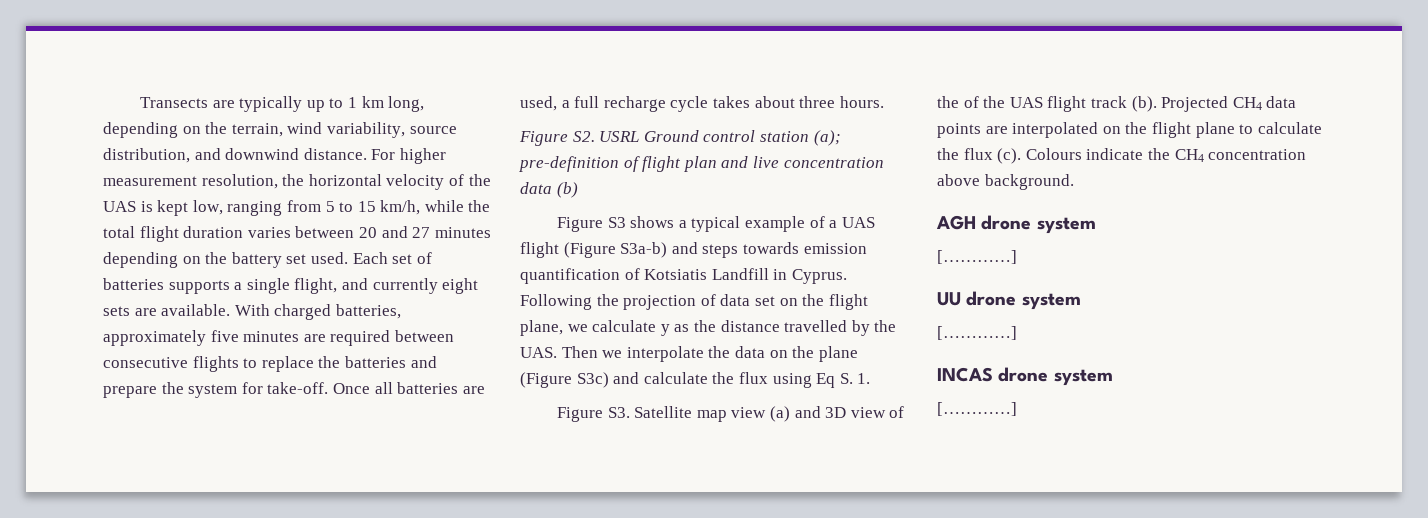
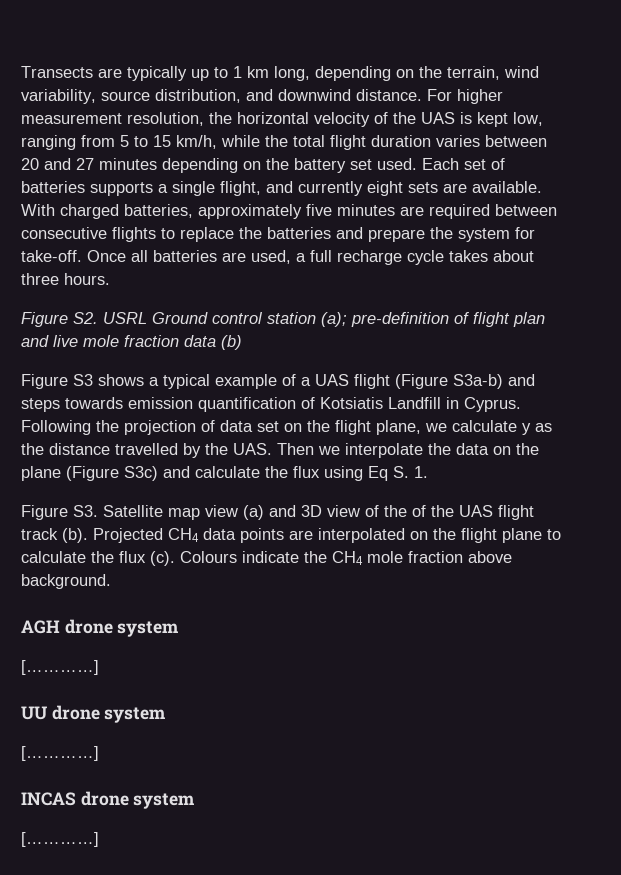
- Figure S2. USRL Ground control station (a); pre-definition of flight plan and live concentration data (b)
+ Figure S2. USRL Ground control station (a); pre-definition of flight plan and live mole fraction data (b)
- Colours indicate the CH4 concentration above background.
+ Colours indicate the CH4 mole fraction above background.

